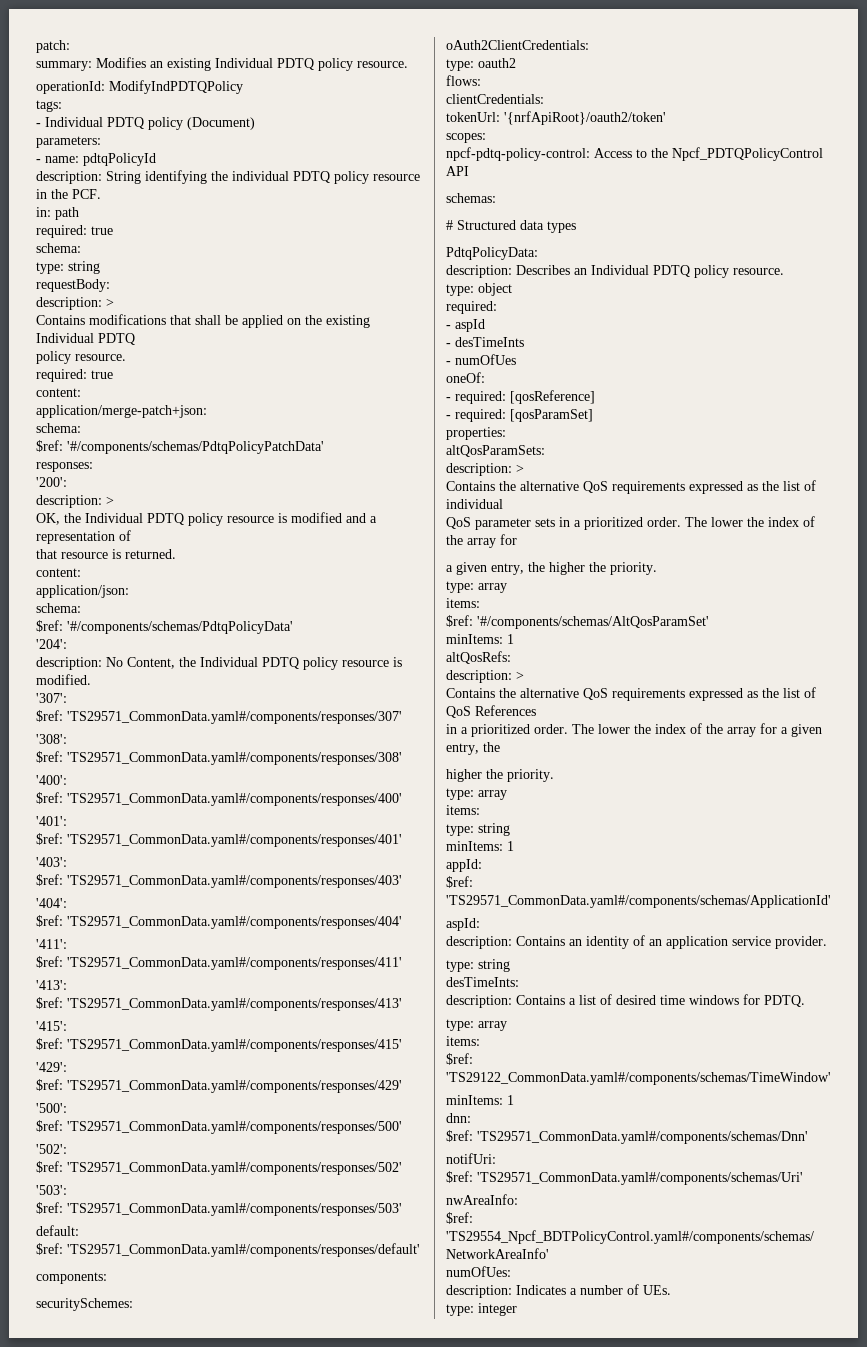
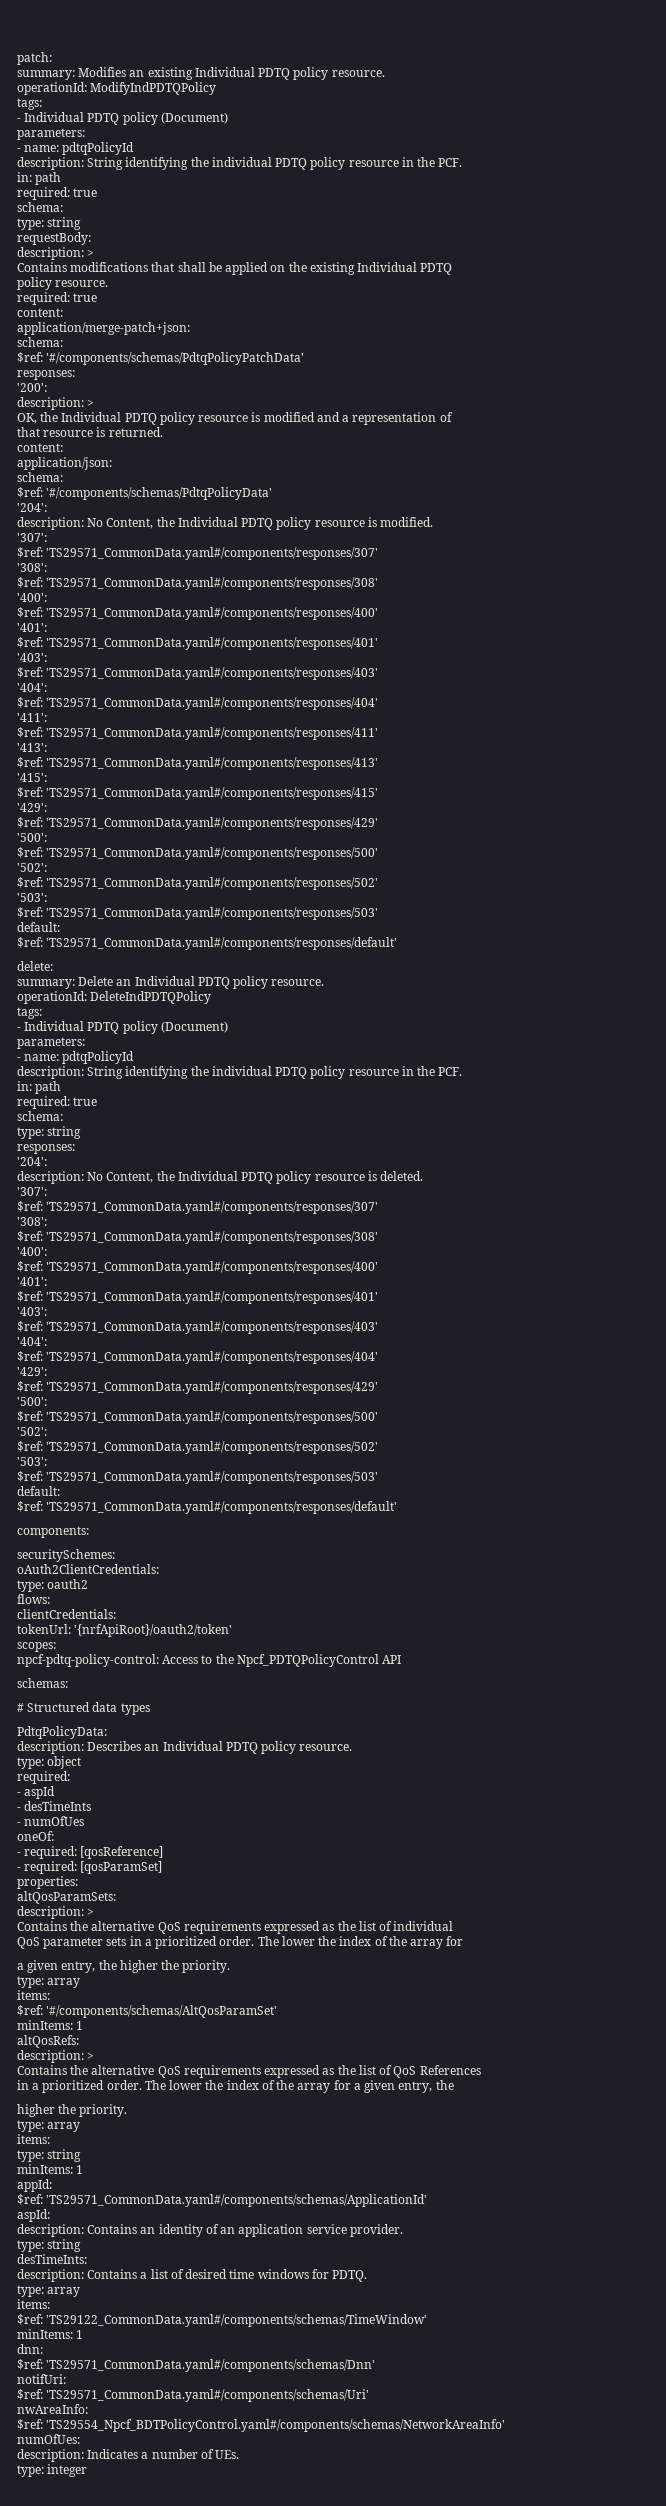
+ delete:
+ summary: Delete an Individual PDTQ policy resource.
+ operationId: DeleteIndPDTQPolicy
+ tags:
+ - Individual PDTQ policy (Document)
+ parameters:
+ - name: pdtqPolicyId
+ description: String identifying the individual PDTQ policy resource in the PCF.
+ in: path
+ required: true
+ schema:
+ type: string
+ responses:
+ '204':
+ description: No Content, the Individual PDTQ policy resource is deleted.
+ '307':
+ $ref: 'TS29571_CommonData.yaml#/components/responses/307'
+ '308':
+ $ref: 'TS29571_CommonData.yaml#/components/responses/308'
+ '400':
+ $ref: 'TS29571_CommonData.yaml#/components/responses/400'
+ '401':
+ $ref: 'TS29571_CommonData.yaml#/components/responses/401'
+ '403':
+ $ref: 'TS29571_CommonData.yaml#/components/responses/403'
+ '404':
+ $ref: 'TS29571_CommonData.yaml#/components/responses/404'
+ '429':
+ $ref: 'TS29571_CommonData.yaml#/components/responses/429'
+ '500':
+ $ref: 'TS29571_CommonData.yaml#/components/responses/500'
+ '502':
+ $ref: 'TS29571_CommonData.yaml#/components/responses/502'
+ '503':
+ $ref: 'TS29571_CommonData.yaml#/components/responses/503'
+ default:
+ $ref: 'TS29571_CommonData.yaml#/components/responses/default'

